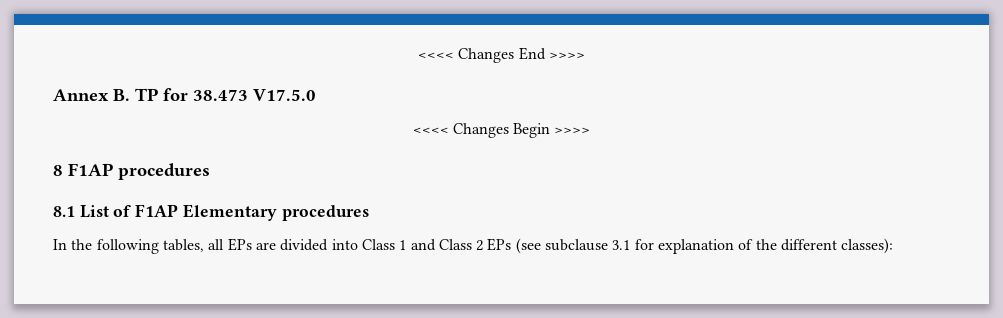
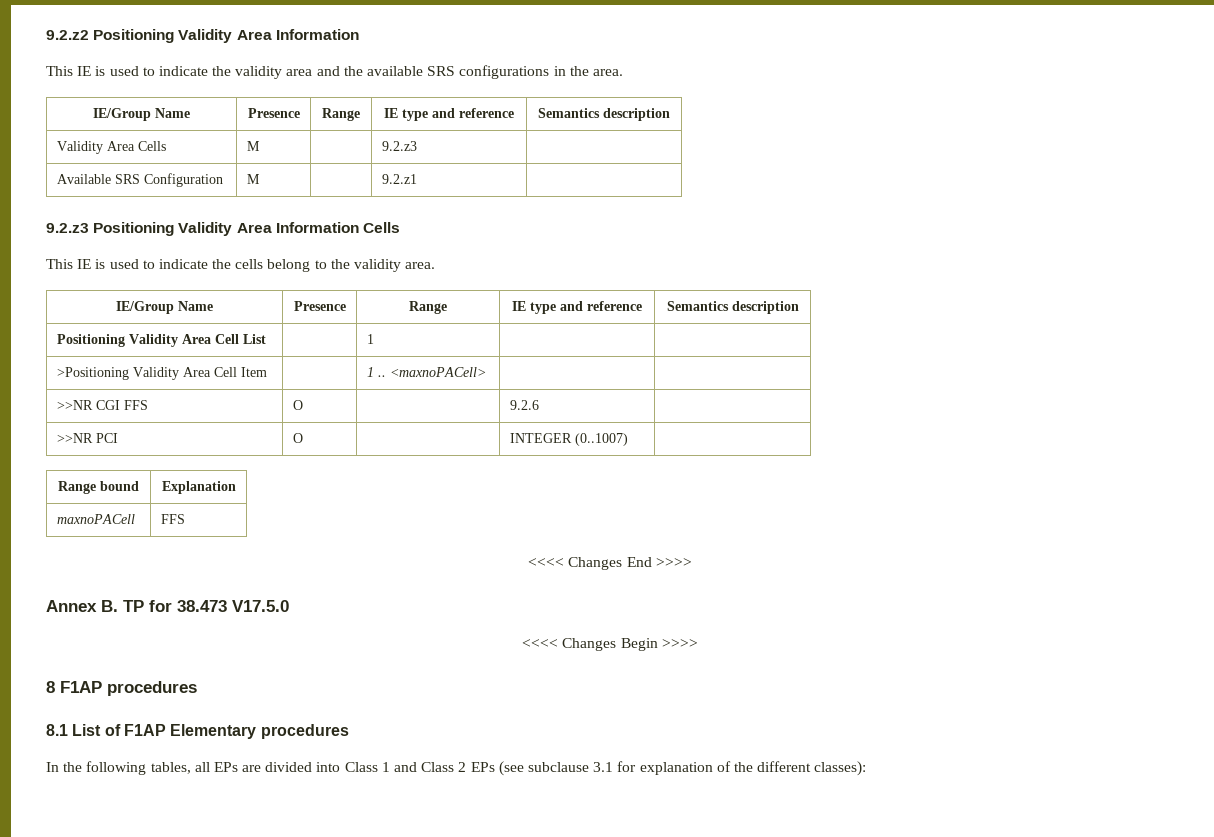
+ 9.2.z2 Positioning Validity Area Information
+ This IE is used to indicate the validity area and the available SRS configurations in the area.
+ IE/Group Name | Presence | Range | IE type and reference | Semantics description
+ Validity Area Cells | M | | 9.2.z3 |
+ Available SRS Configuration | M | | 9.2.z1 |
+ 9.2.z3 Positioning Validity Area Information Cells
+ This IE is used to indicate the cells belong to the validity area.
+ IE/Group Name | Presence | Range | IE type and reference | Semantics description
+ Positioning Validity Area Cell List | | 1 | |
+ >Positioning Validity Area Cell Item | | 1 .. <maxnoPACell> | |
+ >>NR CGI FFS | O | | 9.2.6 |
+ >>NR PCI | O | | INTEGER (0..1007) |
+ Range bound | Explanation
+ maxnoPACell | FFS

